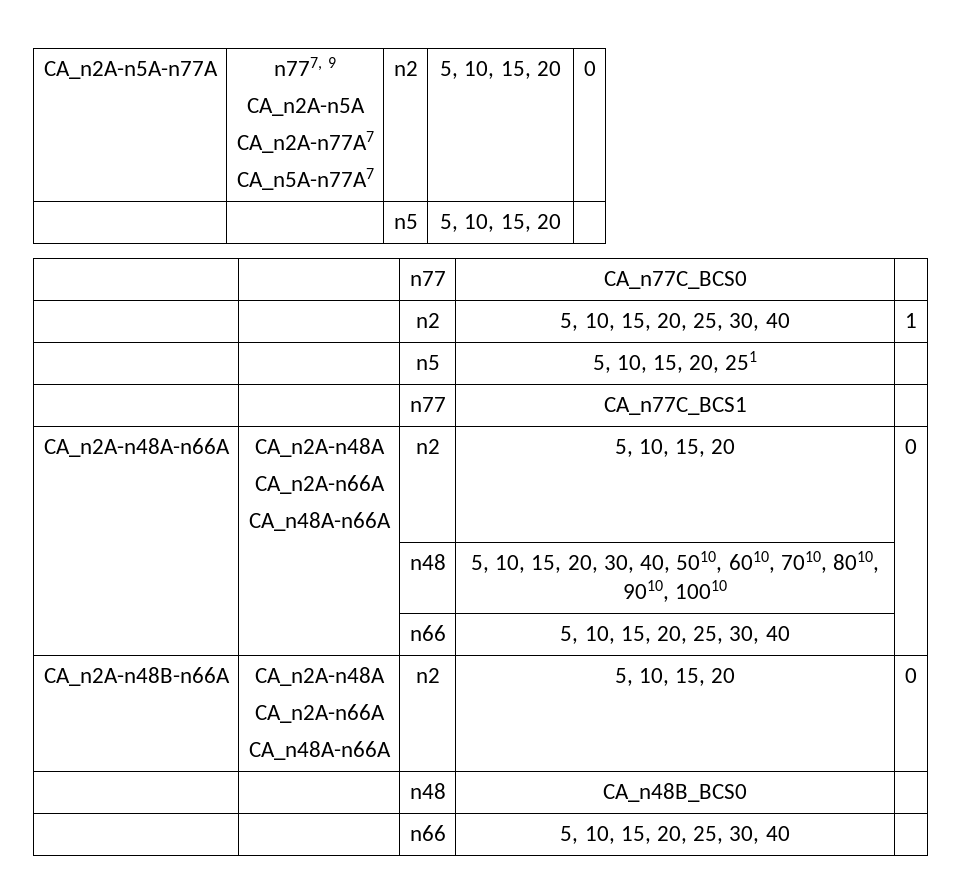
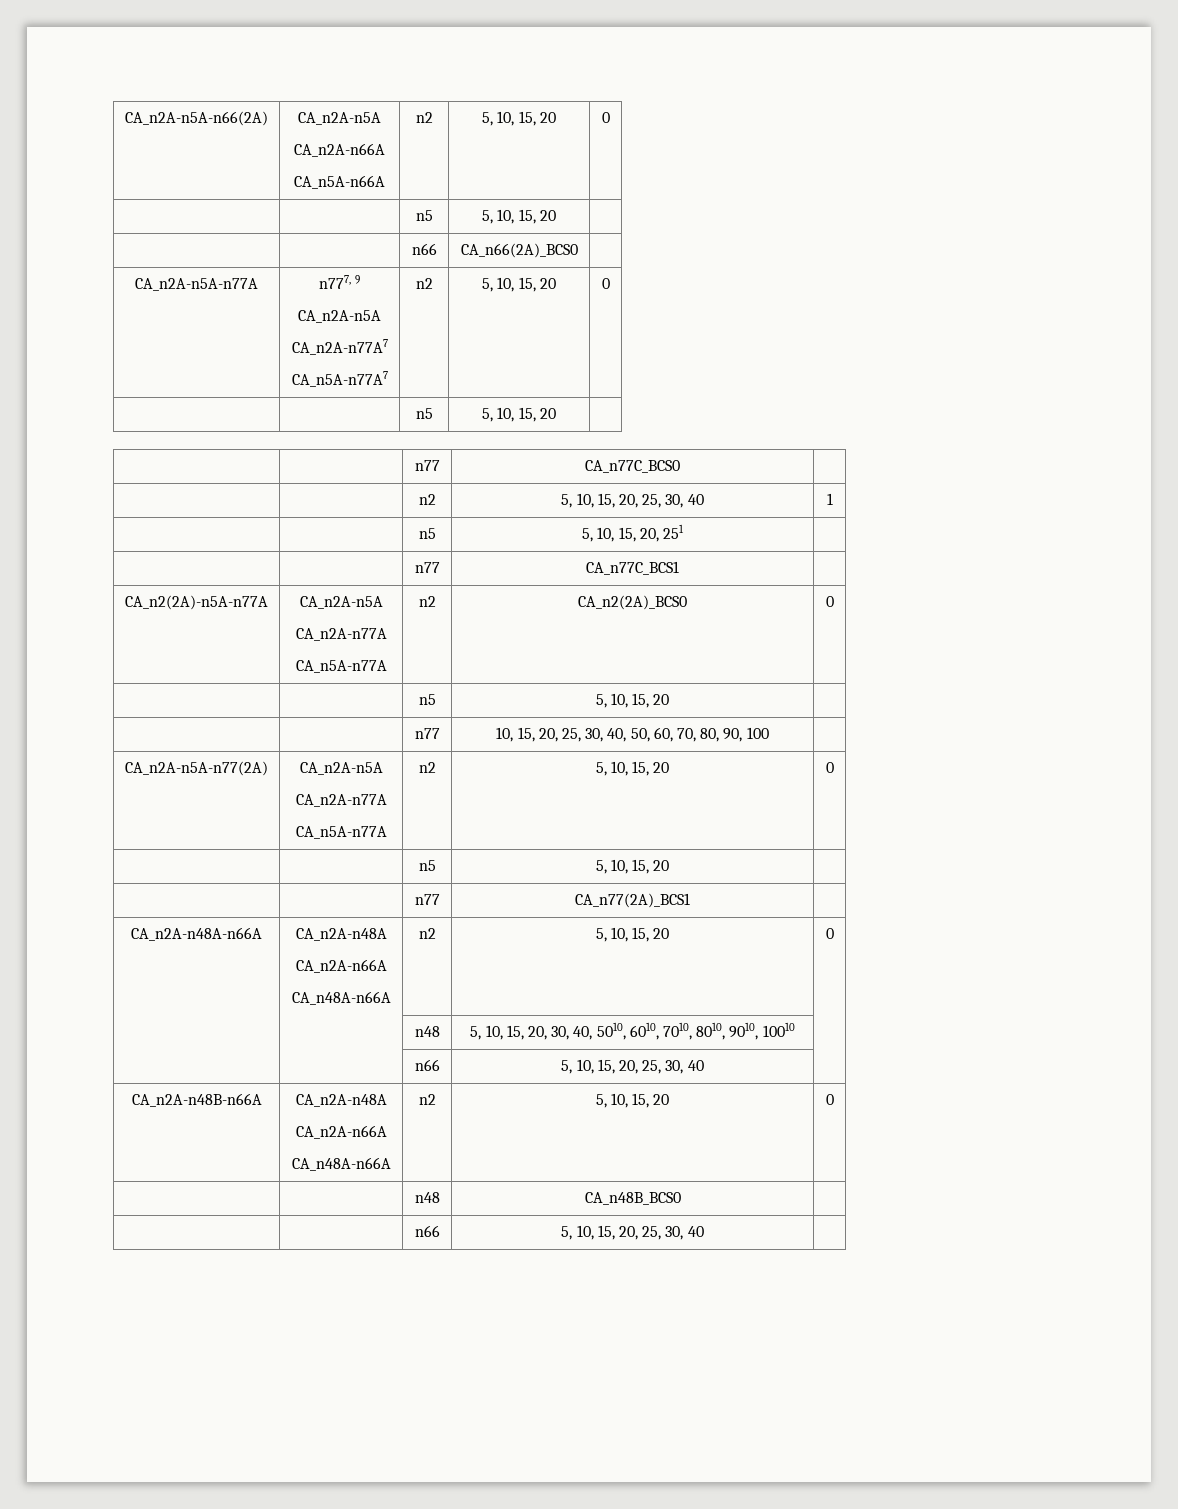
+ CA_n2A-n5A-n66(2A) | CA_n2A-n5A
+ CA_n2A-n66A
+ CA_n5A-n66A | n2 | 5, 10, 15, 20 | 0
+ | | n5 | 5, 10, 15, 20 |
+ | | n66 | CA_n66(2A)_BCS0 |
+ CA_n2(2A)-n5A-n77A | CA_n2A-n5A
+ CA_n2A-n77A
+ CA_n5A-n77A | n2 | CA_n2(2A)_BCS0 | 0
+ | | n5 | 5, 10, 15, 20 |
+ | | n77 | 10, 15, 20, 25, 30, 40, 50, 60, 70, 80, 90, 100 |
+ CA_n2A-n5A-n77(2A) | CA_n2A-n5A
+ CA_n2A-n77A
+ CA_n5A-n77A | n2 | 5, 10, 15, 20 | 0
+ | | n5 | 5, 10, 15, 20 |
+ | | n77 | CA_n77(2A)_BCS1 |

